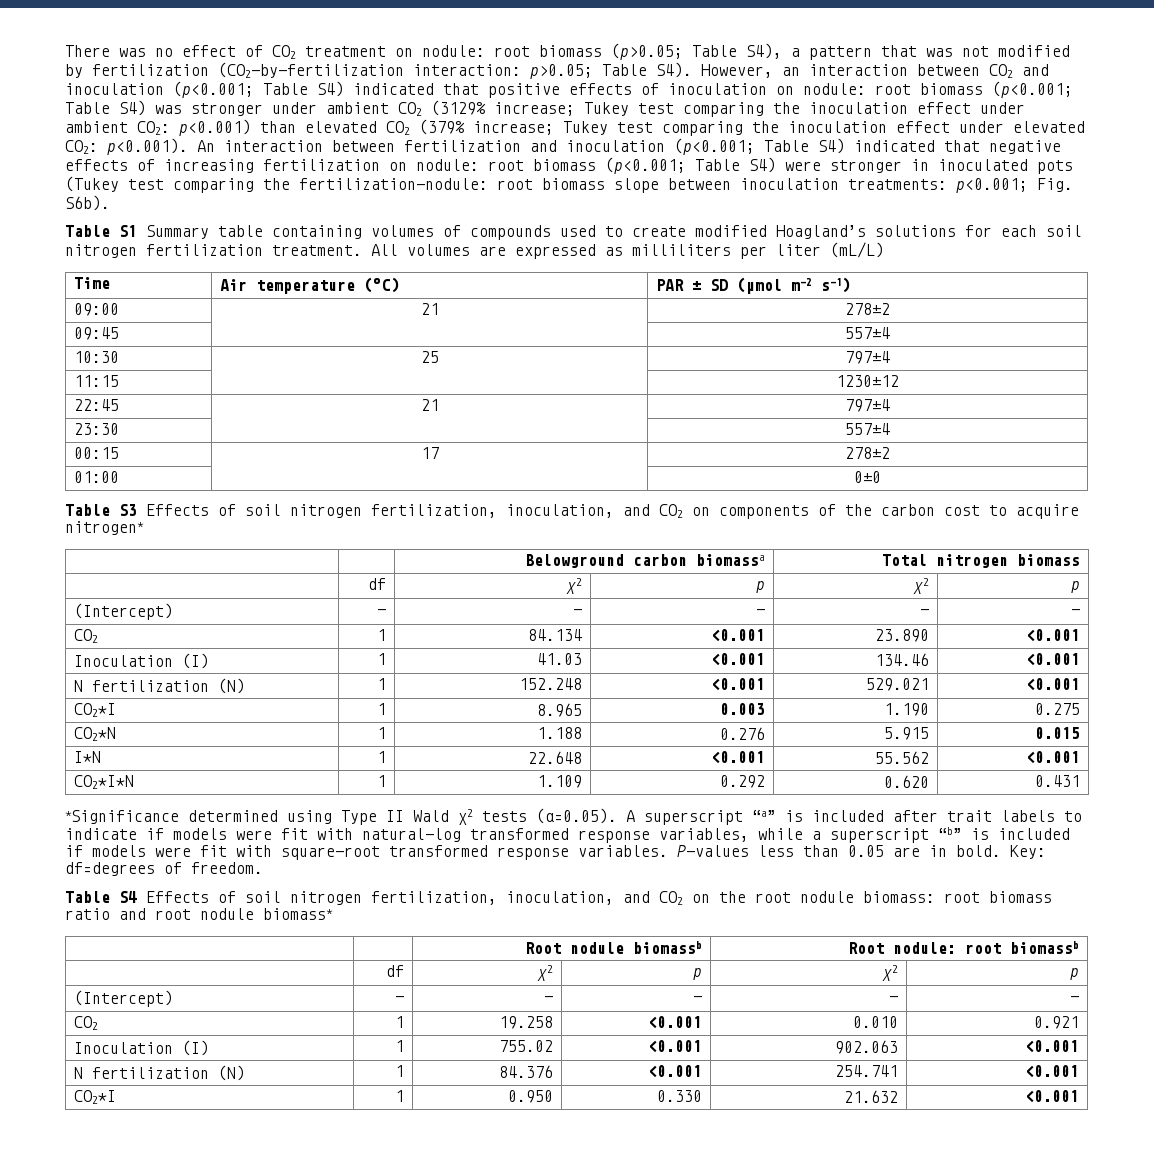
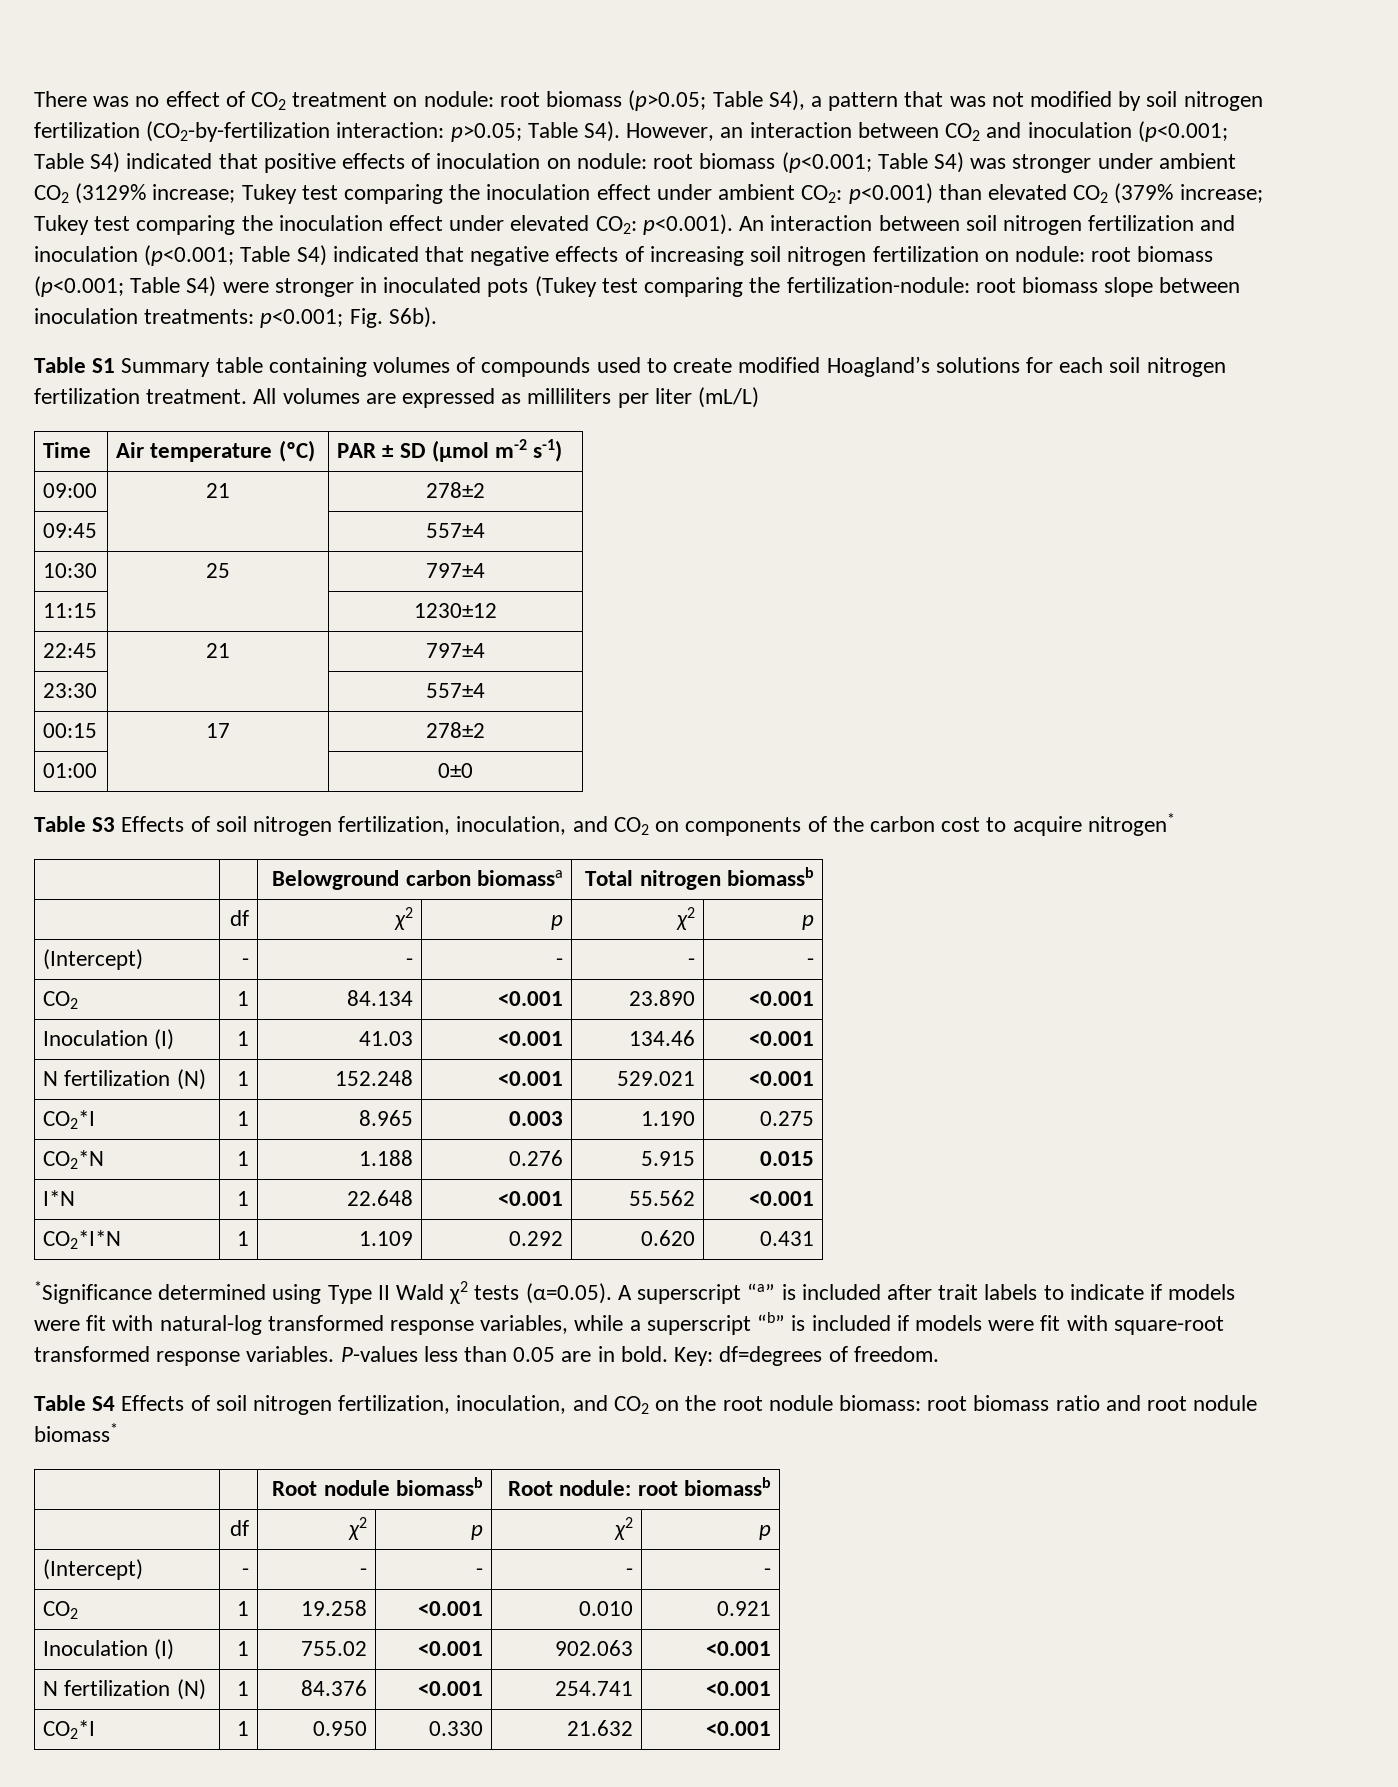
- Table S4), a pattern that was not modified by fertilization (CO2-by-fertilization interaction:
+ Table S4), a pattern that was not modified by soil nitrogen fertilization (CO2-by-fertilization interaction:
- p<0.001). An interaction between fertilization and inoculation (p<0.001;
+ p<0.001). An interaction between soil nitrogen fertilization and inoculation (p<0.001;
- Table S4) indicated that negative effects of increasing fertilization on nodule:
+ Table S4) indicated that negative effects of increasing soil nitrogen fertilization on nodule:
- | | Belowground carbon biomassa | Total nitrogen biomass
+ | | Belowground carbon biomassa | Total nitrogen biomassb

